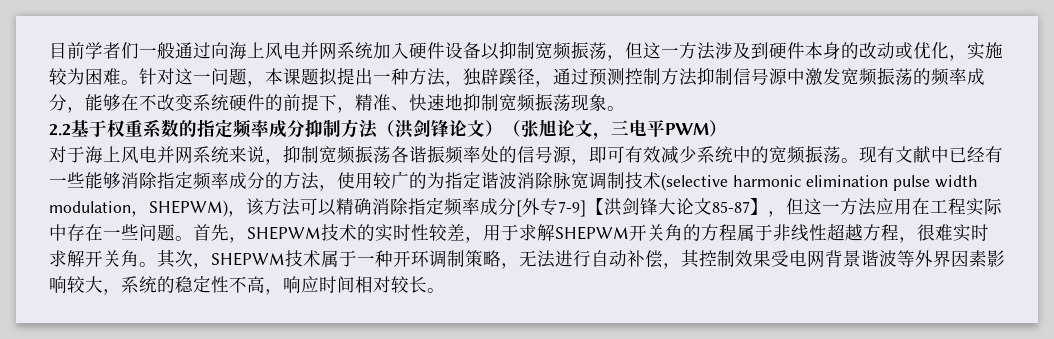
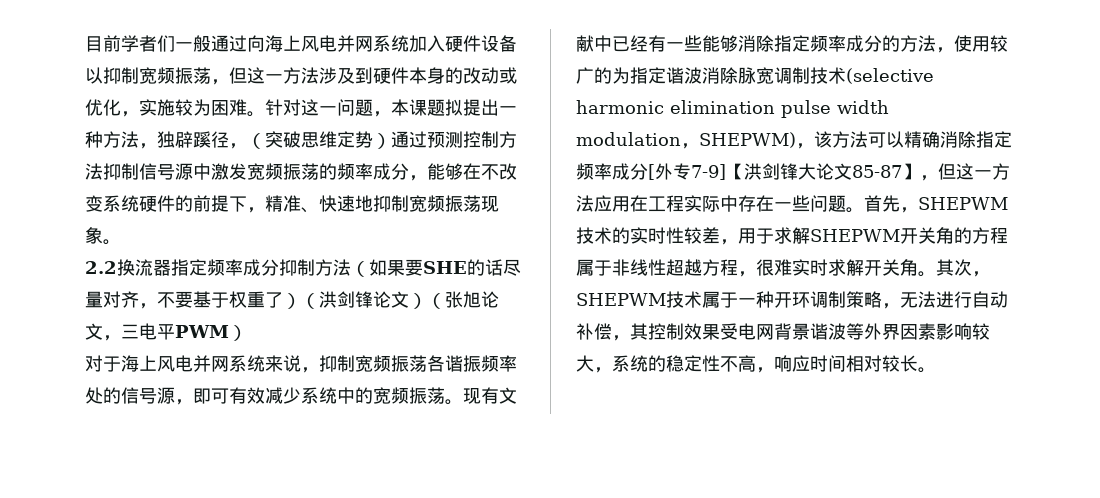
- 针对这一问题，本课题拟提出一种方法，独辟蹊径，通过预测控制方法抑制信号源中激发宽频振荡的频率成分，能够在不改变系统硬件的前提下，精准、快速地抑制宽频振荡现象。
+ 针对这一问题，本课题拟提出一种方法，独辟蹊径，（突破思维定势）通过预测控制方法抑制信号源中激发宽频振荡的频率成分，能够在不改变系统硬件的前提下，精准、快速地抑制宽频振荡现象。
- 2.2基于权重系数的指定频率成分抑制方法（洪剑锋论文）（张旭论文，三电平PWM）
+ 2.2换流器指定频率成分抑制方法（如果要SHE的话尽量对齐，不要基于权重了）（洪剑锋论文）（张旭论文，三电平PWM）

